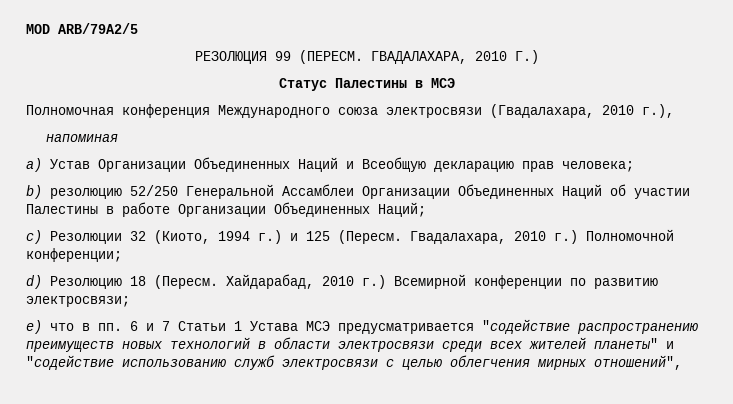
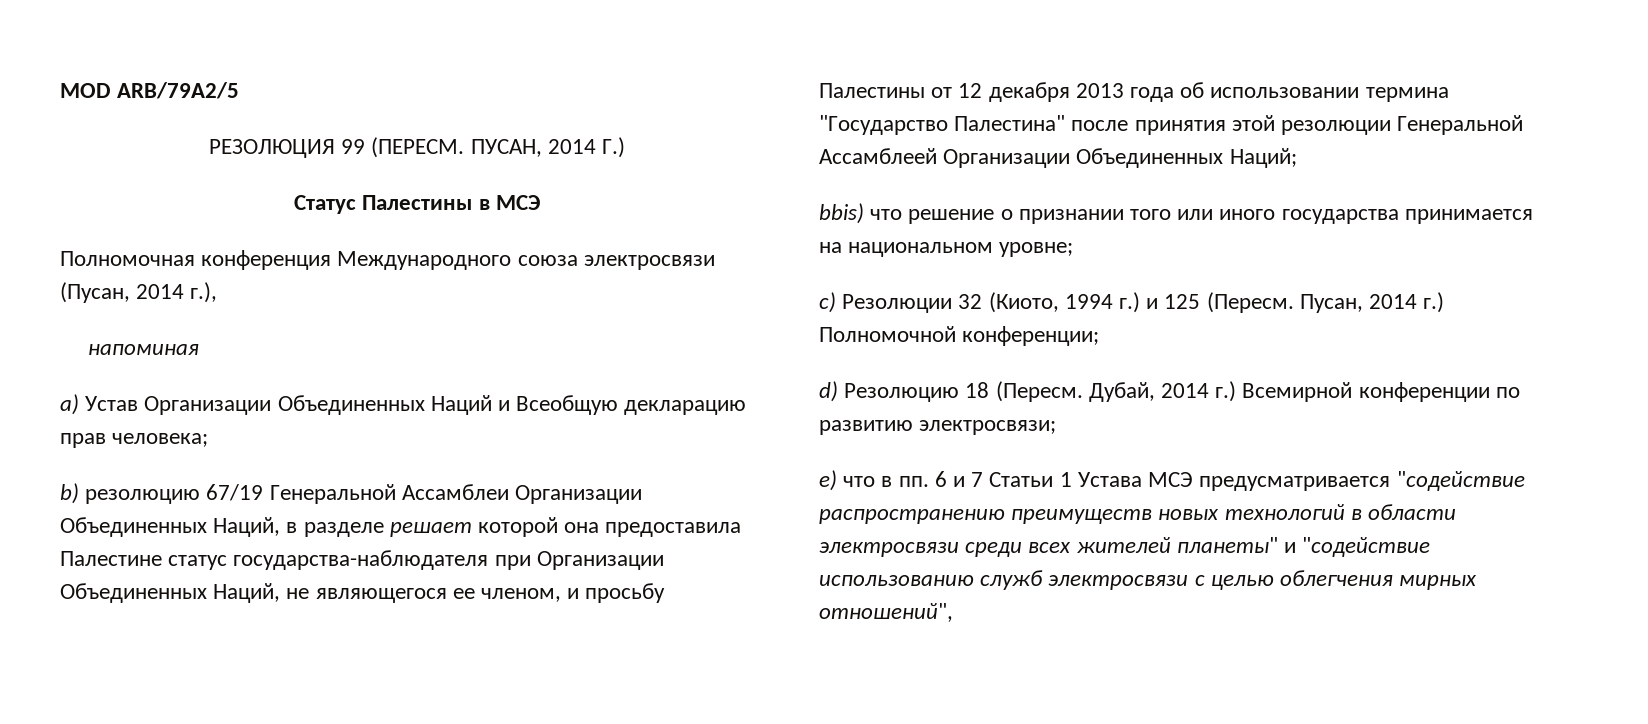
- ГВАДАЛАХАРА, 2010 Г.)
+ ПУСАН, 2014 Г.)
- Полномочная конференция Международного союза электросвязи (Гвадалахара, 2010 г.),
+ Полномочная конференция Международного союза электросвязи (Пусан, 2014 г.),
- b) резолюцию 52/250 Генеральной Ассамблеи Организации Объединенных Наций об участии Палестины в работе Организации Объединенных Наций;
+ b) резолюцию 67/19 Генеральной Ассамблеи Организации Объединенных Наций, в разделе решает которой она предоставила Палестине статус государства-наблюдателя при Организации Объединенных Наций, не являющегося ее членом, и просьбу Палестины от 12 декабря 2013 года об использовании термина "Государство Палестина" после принятия этой резолюции Генеральной Ассамблеей Организации Объединенных Наций;
+ bbis) что решение о признании того или иного государства принимается на национальном уровне;
- Гвадалахара, 2010 г.) Полномочной конференции;
+ Пусан, 2014 г.) Полномочной конференции;
- Хайдарабад, 2010 г.) Всемирной конференции по развитию электросвязи;
+ Дубай, 2014 г.) Всемирной конференции по развитию электросвязи;

